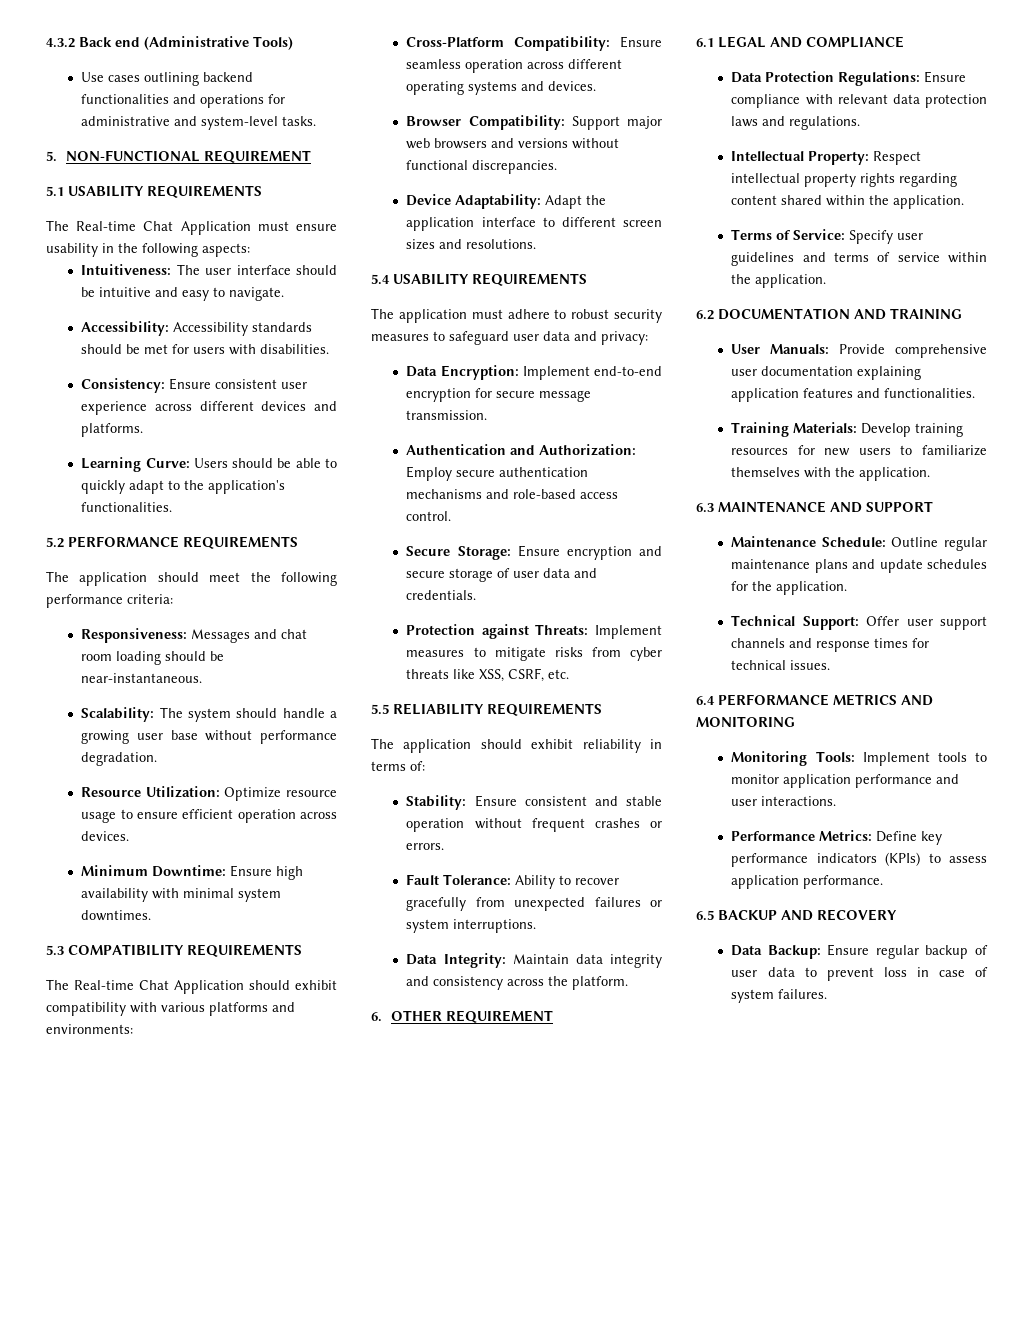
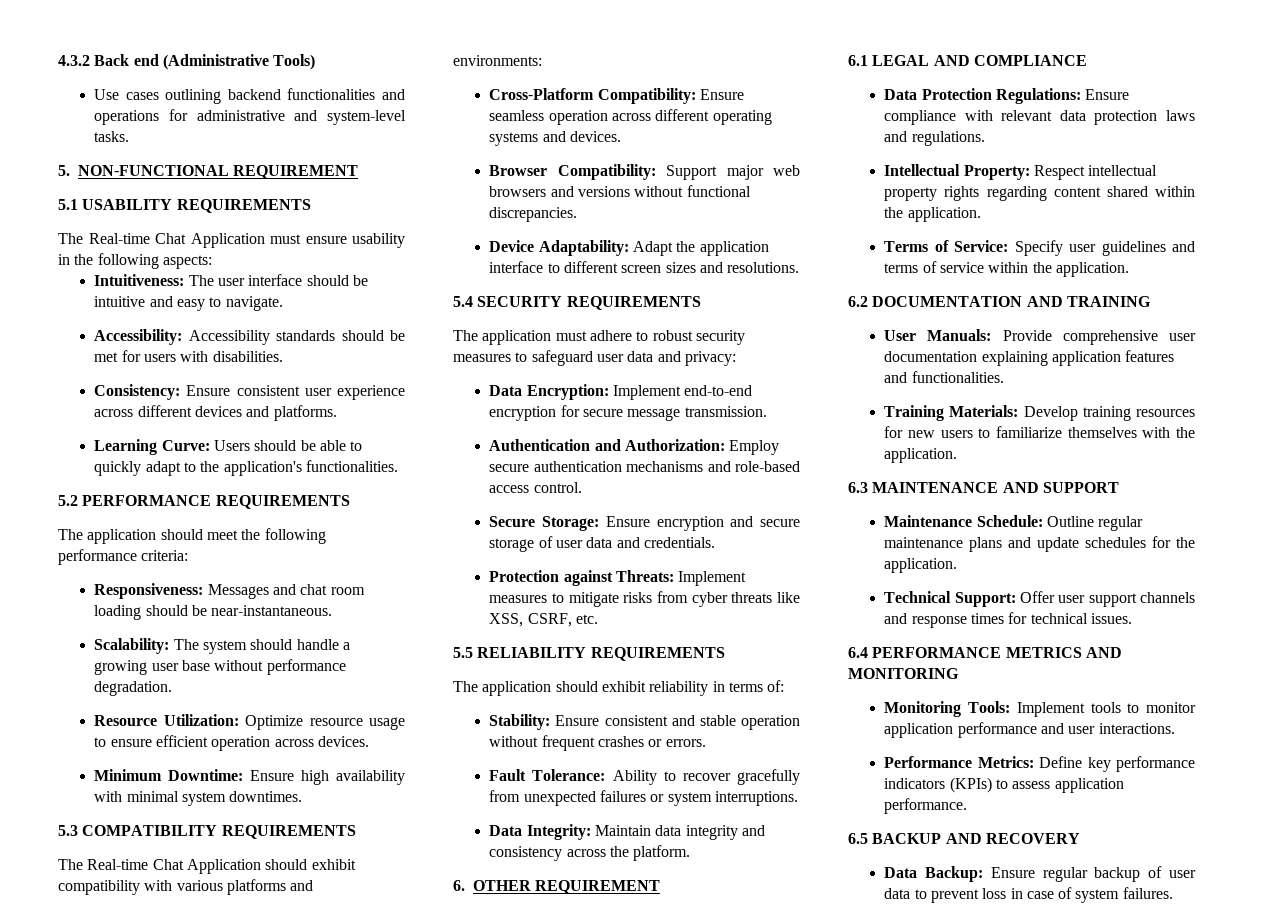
- 5.4 USABILITY REQUIREMENTS
+ 5.4 SECURITY REQUIREMENTS

